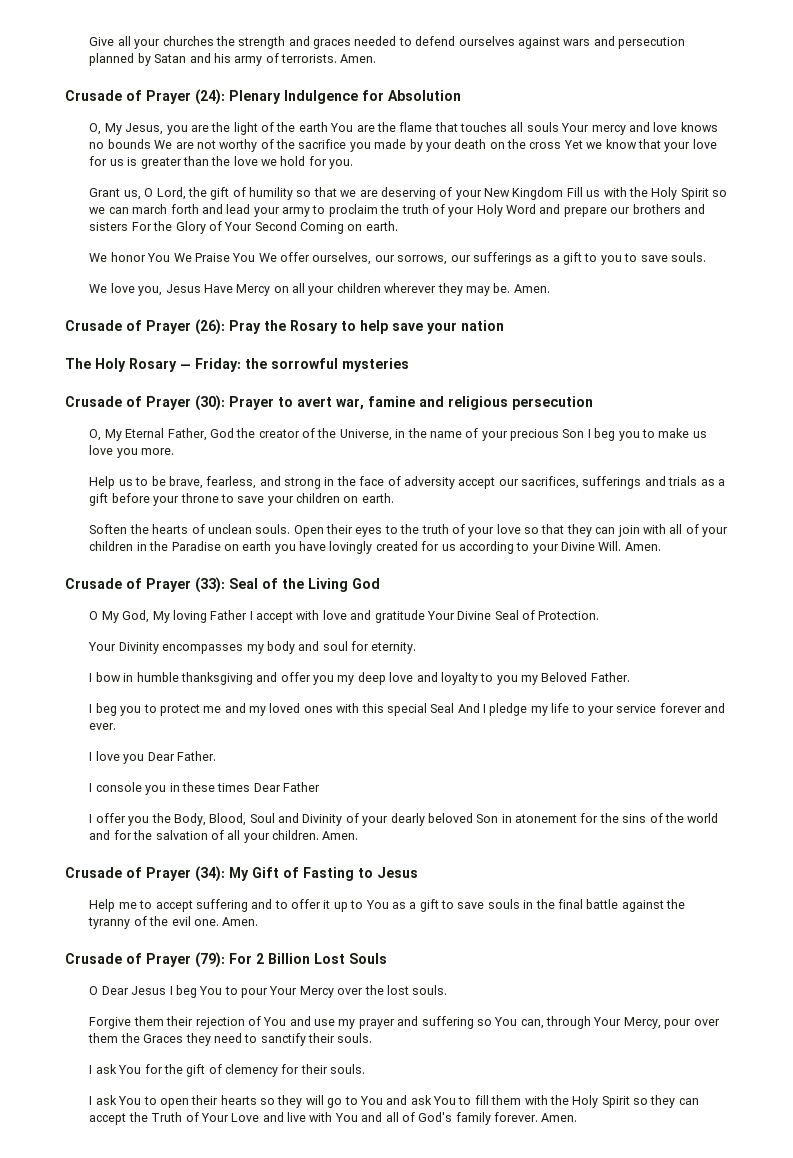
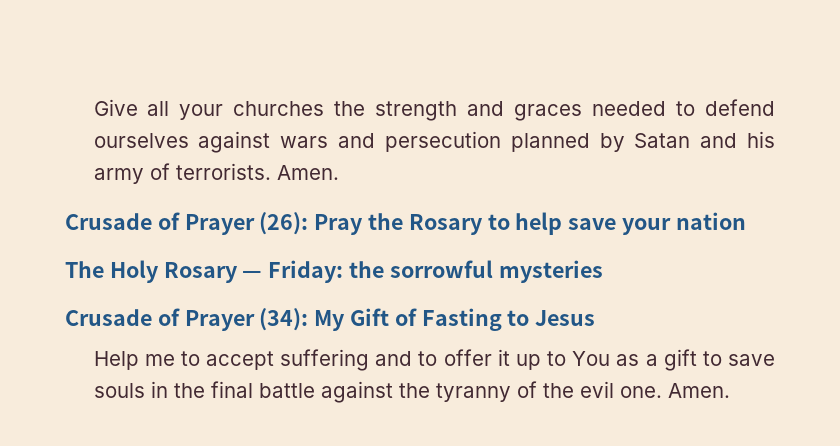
- Crusade of Prayer (24): Plenary Indulgence for Absolution
- O, My Jesus, you are the light of the earth You are the flame that touches all souls Your mercy and love knows no bounds We are not worthy of the sacrifice you made by your death on the cross Yet we know that your love for us is greater than the love we hold for you.
- Grant us, O Lord, the gift of humility so that we are deserving of your New Kingdom Fill us with the Holy Spirit so we can march forth and lead your army to proclaim the truth of your Holy Word and prepare our brothers and sisters For the Glory of Your Second Coming on earth.
- We honor You We Praise You We offer ourselves, our sorrows, our sufferings as a gift to you to save souls.
- We love you, Jesus Have Mercy on all your children wherever they may be. Amen.
- Crusade of Prayer (30): Prayer to avert war, famine and religious persecution
- O, My Eternal Father, God the creator of the Universe, in the name of your precious Son I beg you to make us love you more.
- Help us to be brave, fearless, and strong in the face of adversity accept our sacrifices, sufferings and trials as a gift before your throne to save your children on earth.
- Soften the hearts of unclean souls. Open their eyes to the truth of your love so that they can join with all of your children in the Paradise on earth you have lovingly created for us according to your Divine Will. Amen.
- Crusade of Prayer (33): Seal of the Living God
- O My God, My loving Father I accept with love and gratitude Your Divine Seal of Protection.
- Your Divinity encompasses my body and soul for eternity.
- I bow in humble thanksgiving and offer you my deep love and loyalty to you my Beloved Father.
- I beg you to protect me and my loved ones with this special Seal And I pledge my life to your service forever and ever.
- I love you Dear Father.
- I console you in these times Dear Father
- I offer you the Body, Blood, Soul and Divinity of your dearly beloved Son in atonement for the sins of the world and for the salvation of all your children. Amen.
- Crusade of Prayer (79): For 2 Billion Lost Souls
- O Dear Jesus I beg You to pour Your Mercy over the lost souls.
- Forgive them their rejection of You and use my prayer and suffering so You can, through Your Mercy, pour over them the Graces they need to sanctify their souls.
- I ask You for the gift of clemency for their souls.
- I ask You to open their hearts so they will go to You and ask You to fill them with the Holy Spirit so they can accept the Truth of Your Love and live with You and all of God's family forever. Amen.

